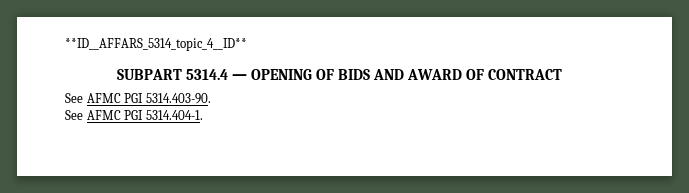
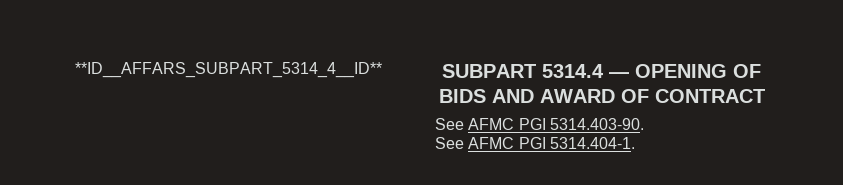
- **ID__AFFARS_5314_topic_4__ID**
+ **ID__AFFARS_SUBPART_5314_4__ID**

